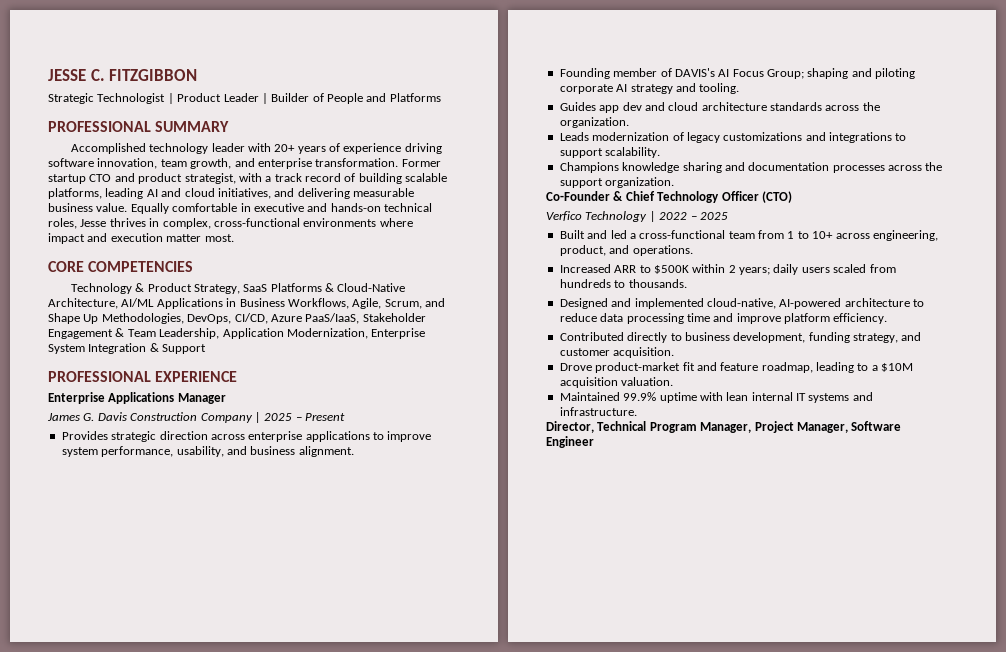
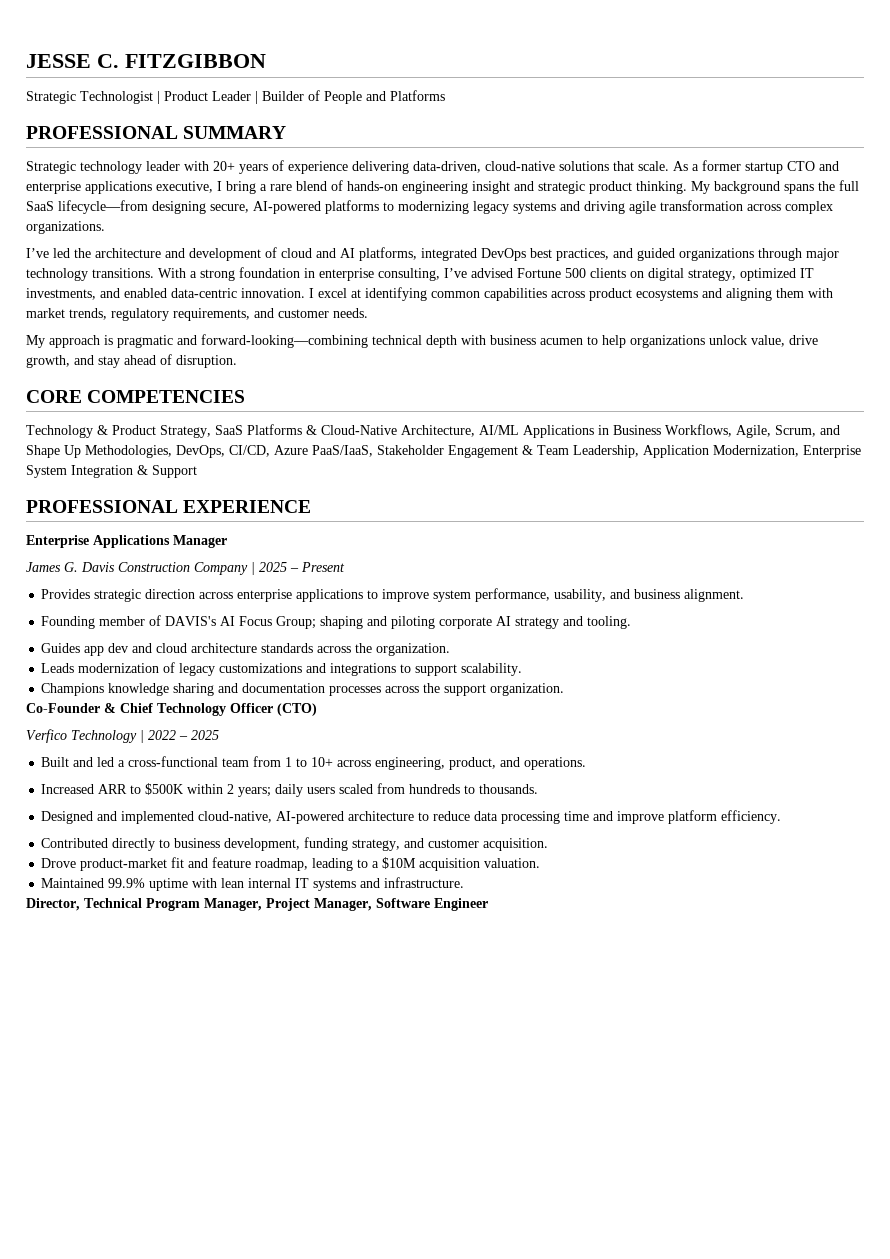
- Accomplished technology leader with 20+ years of experience driving software innovation, team growth, and enterprise transformation. Former startup CTO and product strategist, with a track record of building scalable platforms, leading AI and cloud initiatives, and delivering measurable business value. Equally comfortable in executive and hands-on technical roles, Jesse thrives in complex, cross-functional environments where impact and execution matter most.
+ Strategic technology leader with 20+ years of experience delivering data-driven, cloud-native solutions that scale. As a former startup CTO and enterprise applications executive, I bring a rare blend of hands-on engineering insight and strategic product thinking. My background spans the full SaaS lifecycle—from designing secure, AI-powered platforms to modernizing legacy systems and driving agile transformation across complex organizations.
+ I’ve led the architecture and development of cloud and AI platforms, integrated DevOps best practices, and guided organizations through major technology transitions. With a strong foundation in enterprise consulting, I’ve advised Fortune 500 clients on digital strategy, optimized IT investments, and enabled data-centric innovation. I excel at identifying common capabilities across product ecosystems and aligning them with market trends, regulatory requirements, and customer needs.
+ My approach is pragmatic and forward-looking—combining technical depth with business acumen to help organizations unlock value, drive growth, and stay ahead of disruption.

